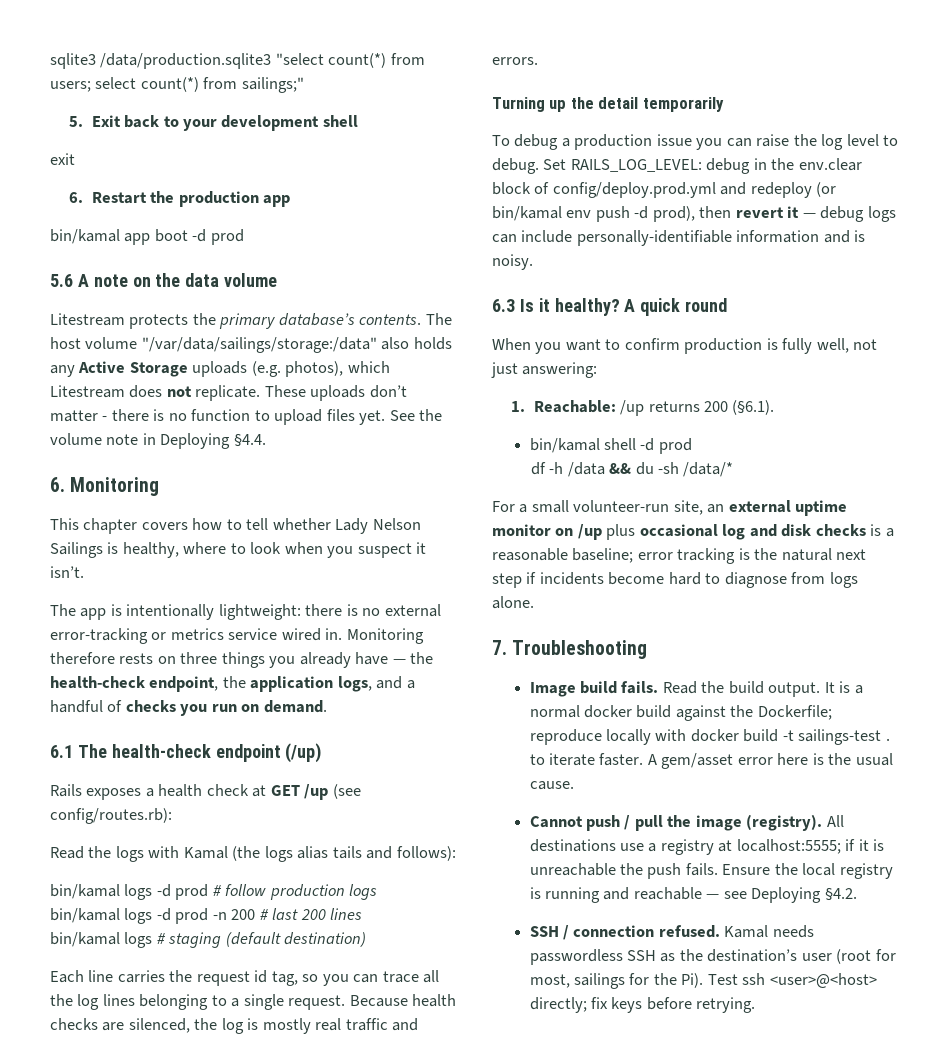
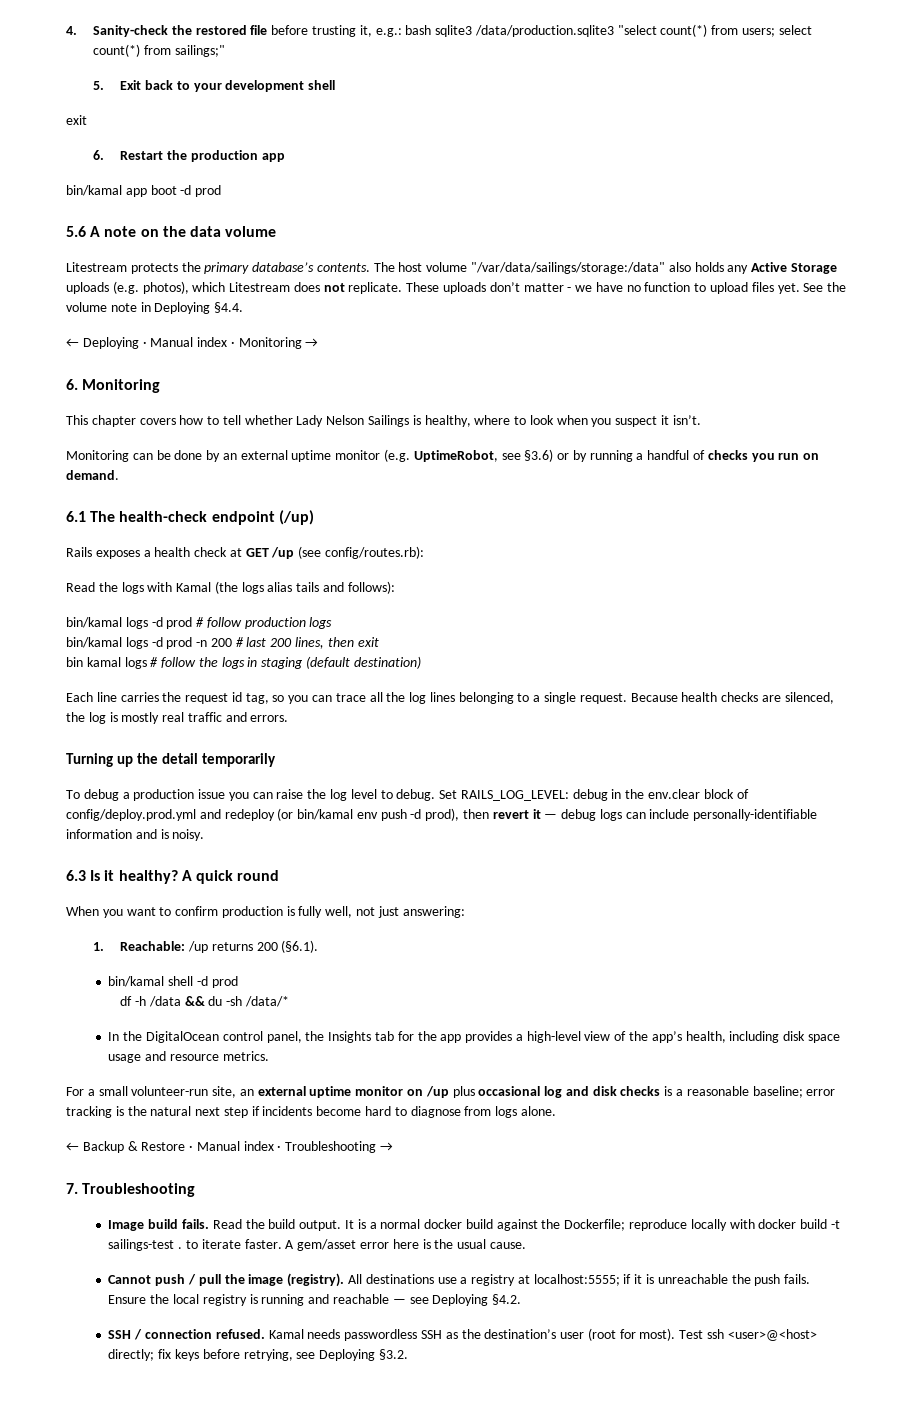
- sqlite3 /data/production.sqlite3 "select count(*) from users; select count(*) from sailings;"
+ 4. Sanity-check the restored file before trusting it, e.g.: bash sqlite3 /data/production.sqlite3 "select count(*) from users; select count(*) from sailings;"
- These uploads don’t matter - there is no function to upload files yet.
+ These uploads don’t matter - we have no function to upload files yet.
+ ← Deploying · Manual index · Monitoring →
- The app is intentionally lightweight: there is no external error-tracking or metrics service wired in. Monitoring therefore rests on three things you already have — the health-check endpoint, the application logs, and a handful of checks you run on demand.
+ Monitoring can be done by an external uptime monitor (e.g. UptimeRobot, see §3.6) or by running a handful of checks you run on demand.
- bin/kamal logs -d prod -n 200 # last 200 lines
- bin/kamal logs # staging (default destination)
+ bin/kamal logs -d prod -n 200 # last 200 lines, then exit
+ bin kamal logs # follow the logs in staging (default destination)
+ In the DigitalOcean control panel, the Insights tab for the app provides a high-level view of the app’s health, including disk space usage and resource metrics.
+ ← Backup & Restore · Manual index · Troubleshooting →
- Kamal needs passwordless SSH as the destination’s user (root for most, sailings for the Pi). Test ssh <user>@<host> directly; fix keys before retrying.
+ Kamal needs passwordless SSH as the destination’s user (root for most). Test ssh <user>@<host> directly; fix keys before retrying, see Deploying §3.2.

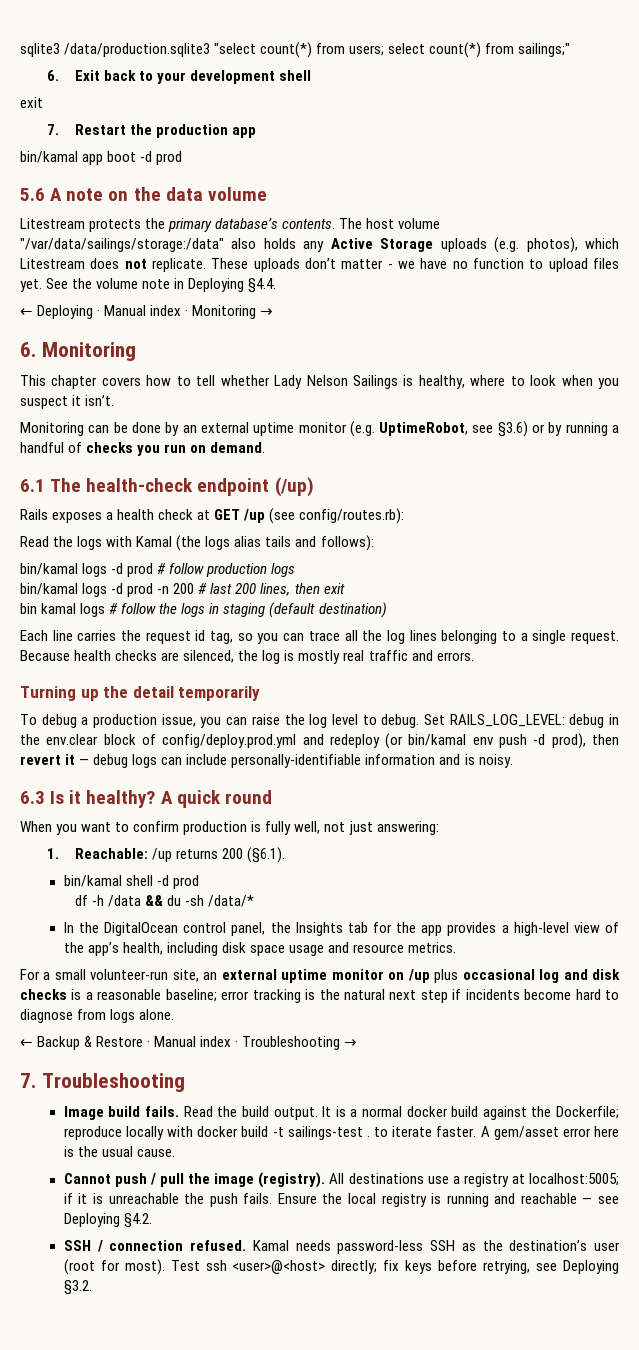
- 4. Sanity-check the restored file before trusting it, e.g.: bash sqlite3 /data/production.sqlite3 "select count(*) from users; select count(*) from sailings;"
+ sqlite3 /data/production.sqlite3 "select count(*) from users; select count(*) from sailings;"
- 5. Exit back to your development shell
+ 6. Exit back to your development shell
- 6. Restart the production app
+ 7. Restart the production app
- To debug a production issue you can raise the log level to debug.
+ To debug a production issue, you can raise the log level to debug.
- All destinations use a registry at localhost:5555; if it is unreachable the push fails.
+ All destinations use a registry at localhost:5005; if it is unreachable the push fails.
- Kamal needs passwordless SSH as the destination’s user (root for most).
+ Kamal needs password-less SSH as the destination’s user (root for most).

